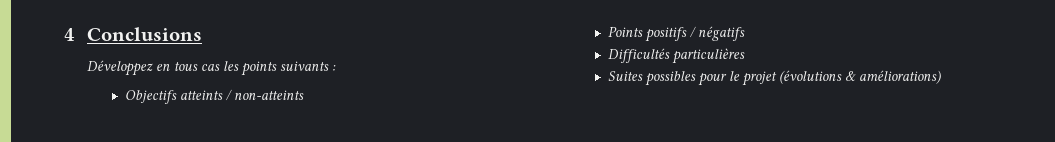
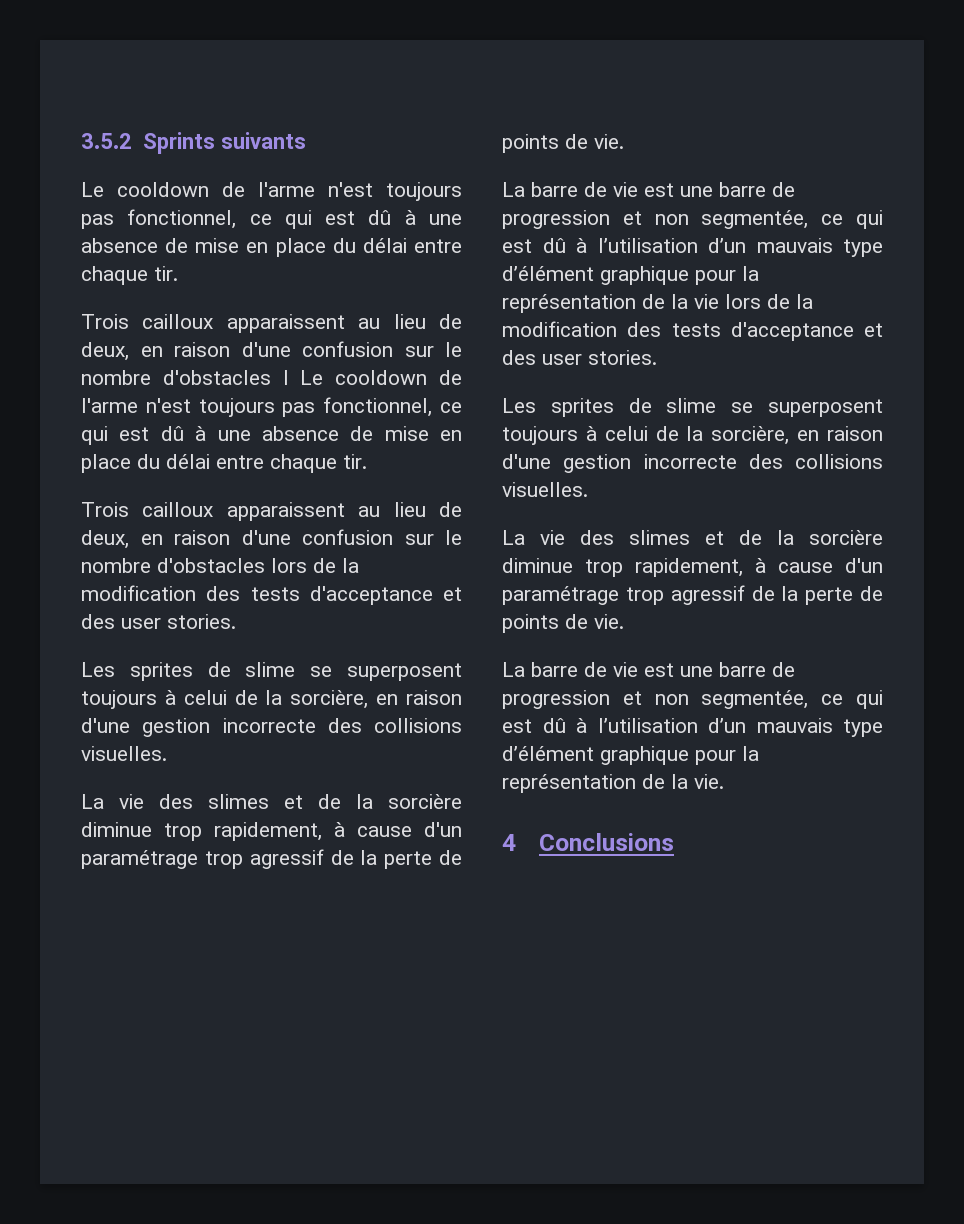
+ 3.5.2 Sprints suivants
+ Le cooldown de l'arme n'est toujours pas fonctionnel, ce qui est dû à une absence de mise en place du délai entre chaque tir.
+ Trois cailloux apparaissent au lieu de deux, en raison d'une confusion sur le nombre d'obstacles l Le cooldown de l'arme n'est toujours pas fonctionnel, ce qui est dû à une absence de mise en place du délai entre chaque tir.
+ Trois cailloux apparaissent au lieu de deux, en raison d'une confusion sur le nombre d'obstacles lors de la modification des tests d'acceptance et des user stories.
+ Les sprites de slime se superposent toujours à celui de la sorcière, en raison d'une gestion incorrecte des collisions visuelles.
+ La vie des slimes et de la sorcière diminue trop rapidement, à cause d'un paramétrage trop agressif de la perte de points de vie.
+ La barre de vie est une barre de progression et non segmentée, ce qui est dû à l’utilisation d’un mauvais type d’élément graphique pour la représentation de la vie lors de la modification des tests d'acceptance et des user stories.
+ Les sprites de slime se superposent toujours à celui de la sorcière, en raison d'une gestion incorrecte des collisions visuelles.
+ La vie des slimes et de la sorcière diminue trop rapidement, à cause d'un paramétrage trop agressif de la perte de points de vie.
+ La barre de vie est une barre de progression et non segmentée, ce qui est dû à l’utilisation d’un mauvais type d’élément graphique pour la représentation de la vie.
  4 Conclusions
- Développez en tous cas les points suivants :
- Objectifs atteints / non-atteints
- Points positifs / négatifs
- Difficultés particulières
- Suites possibles pour le projet (évolutions & améliorations)

